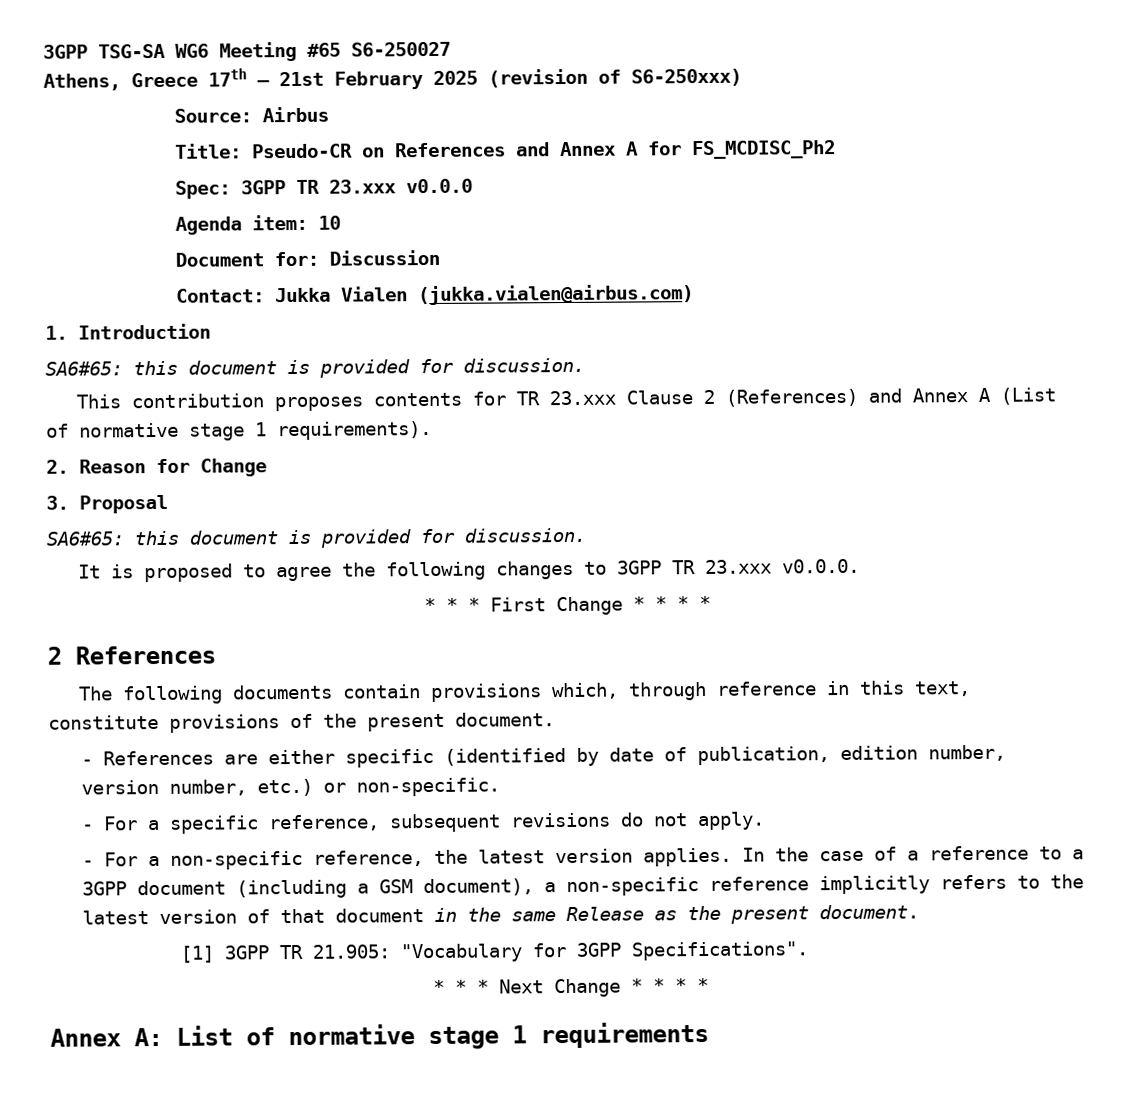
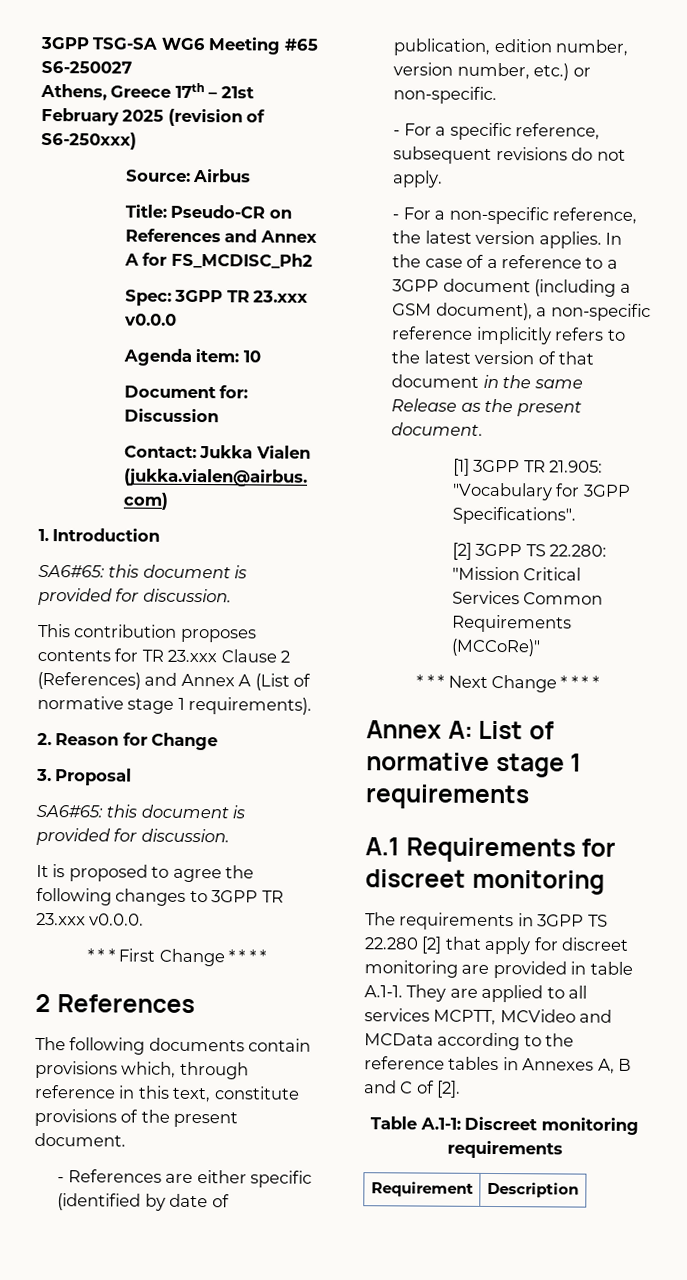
+ [2] 3GPP TS 22.280: "Mission Critical Services Common Requirements (MCCoRe)"
+ A.1 Requirements for discreet monitoring
+ The requirements in 3GPP TS 22.280 [2] that apply for discreet monitoring are provided in table A.1-1. They are applied to all services MCPTT, MCVideo and MCData according to the reference tables in Annexes A, B and C of [2].
+ Table A.1-1: Discreet monitoring requirements
+ Requirement | Description

